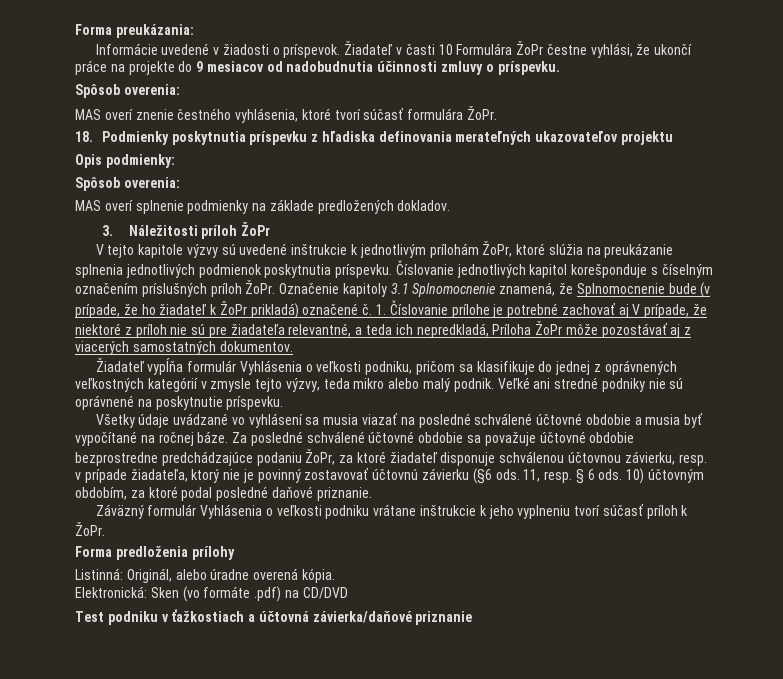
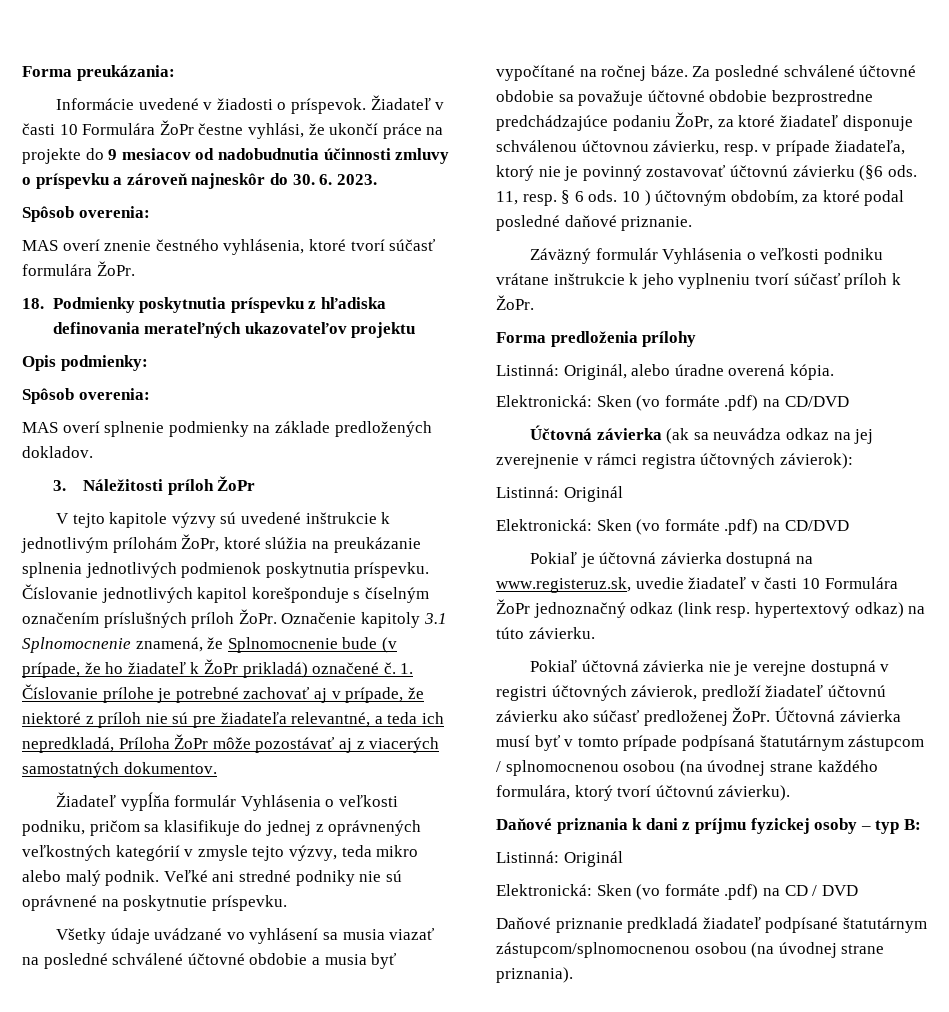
- Žiadateľ v časti 10 Formulára ŽoPr čestne vyhlási, že ukončí práce na projekte do 9 mesiacov od nadobudnutia účinnosti zmluvy o príspevku.
+ Žiadateľ v časti 10 Formulára ŽoPr čestne vyhlási, že ukončí práce na projekte do 9 mesiacov od nadobudnutia účinnosti zmluvy o príspevku a zároveň najneskôr do 30. 6. 2023.
- 1. Číslovanie prílohe je potrebné zachovať aj V prípade, že niektoré z príloh nie sú pre žiadateľa relevantné, a teda ich nepredkladá, Príloha ŽoPr môže pozostávať aj z viacerých samostatných dokumentov.
+ 1. Číslovanie prílohe je potrebné zachovať aj v prípade, že niektoré z príloh nie sú pre žiadateľa relevantné, a teda ich nepredkladá, Príloha ŽoPr môže pozostávať aj z viacerých samostatných dokumentov.
- 10) účtovným obdobím, za ktoré podal posledné daňové priznanie.
+ 10 ) účtovným obdobím, za ktoré podal posledné daňové priznanie.
- Test podniku v ťažkostiach a účtovná závierka/daňové priznanie
+ Účtovná závierka (ak sa neuvádza odkaz na jej zverejnenie v rámci registra účtovných závierok):
+ Listinná: Originál
+ Elektronická: Sken (vo formáte .pdf) na CD/DVD
+ Pokiaľ je účtovná závierka dostupná na www.registeruz.sk, uvedie žiadateľ v časti 10 Formulára ŽoPr jednoznačný odkaz (link resp. hypertextový odkaz) na túto závierku.
+ Pokiaľ účtovná závierka nie je verejne dostupná v registri účtovných závierok, predloží žiadateľ účtovnú závierku ako súčasť predloženej ŽoPr. Účtovná závierka musí byť v tomto prípade podpísaná štatutárnym zástupcom / splnomocnenou osobou (na úvodnej strane každého formulára, ktorý tvorí účtovnú závierku).
+ Daňové priznania k dani z príjmu fyzickej osoby – typ B:
+ Listinná: Originál
+ Elektronická: Sken (vo formáte .pdf) na CD / DVD
+ Daňové priznanie predkladá žiadateľ podpísané štatutárnym zástupcom/splnomocnenou osobou (na úvodnej strane priznania).

